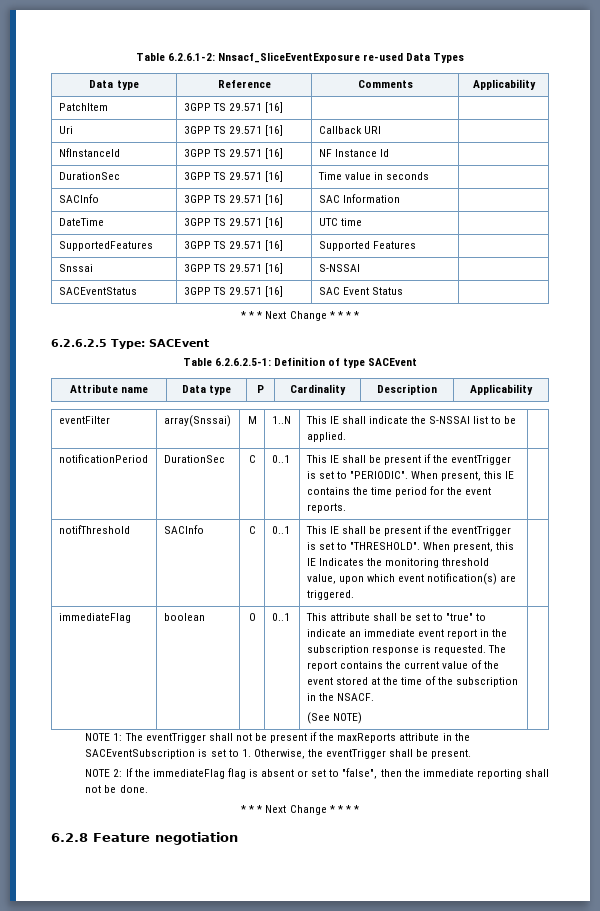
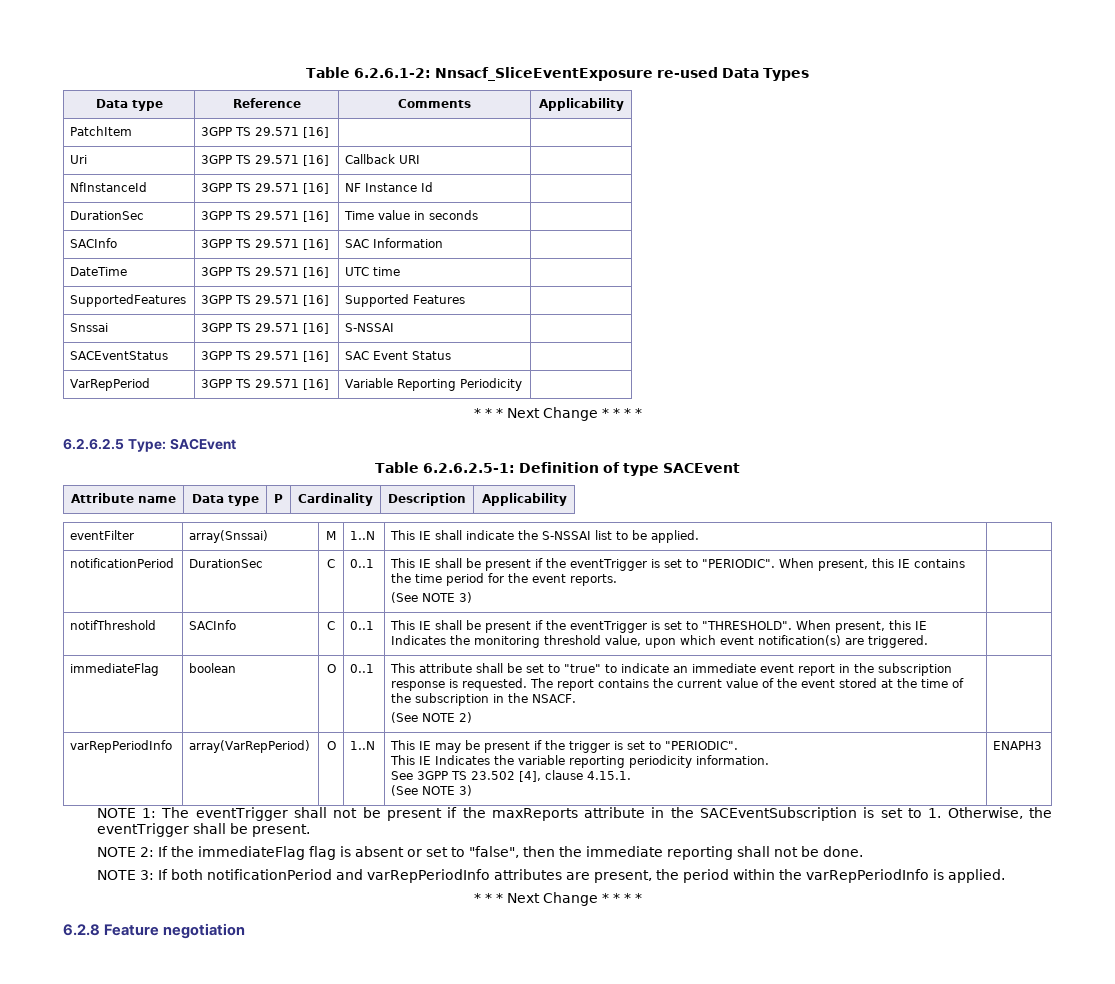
+ VarRepPeriod | 3GPP TS 29.571 [16] | Variable Reporting Periodicity |
- notificationPeriod | DurationSec | C | 0..1 | This IE shall be present if the eventTrigger is set to "PERIODIC". When present, this IE contains the time period for the event reports. |
+ notificationPeriod | DurationSec | C | 0..1 | This IE shall be present if the eventTrigger is set to "PERIODIC". When present, this IE contains the time period for the event reports.
+ (See NOTE 3) |
- (See NOTE)
+ (See NOTE 2) |
+ varRepPeriodInfo | array(VarRepPeriod) | O | 1..N | This IE may be present if the trigger is set to "PERIODIC".
+ This IE Indicates the variable reporting periodicity information.
+ See 3GPP TS 23.502 [4], clause 4.15.1.
+ (See NOTE 3) | ENAPH3
+ NOTE 3: If both notificationPeriod and varRepPeriodInfo attributes are present, the period within the varRepPeriodInfo is applied.

